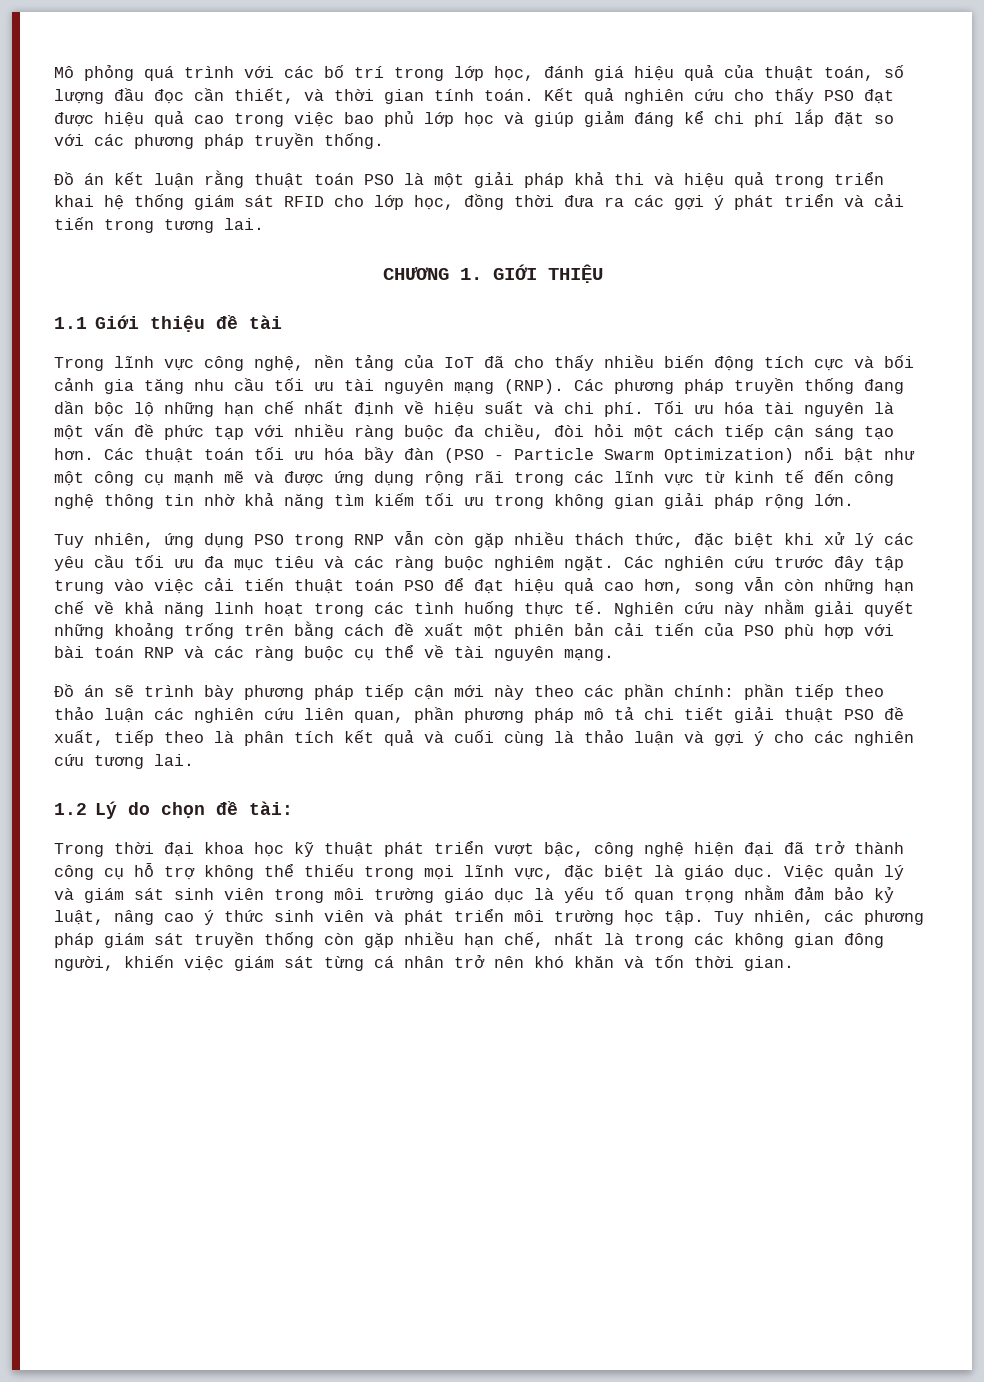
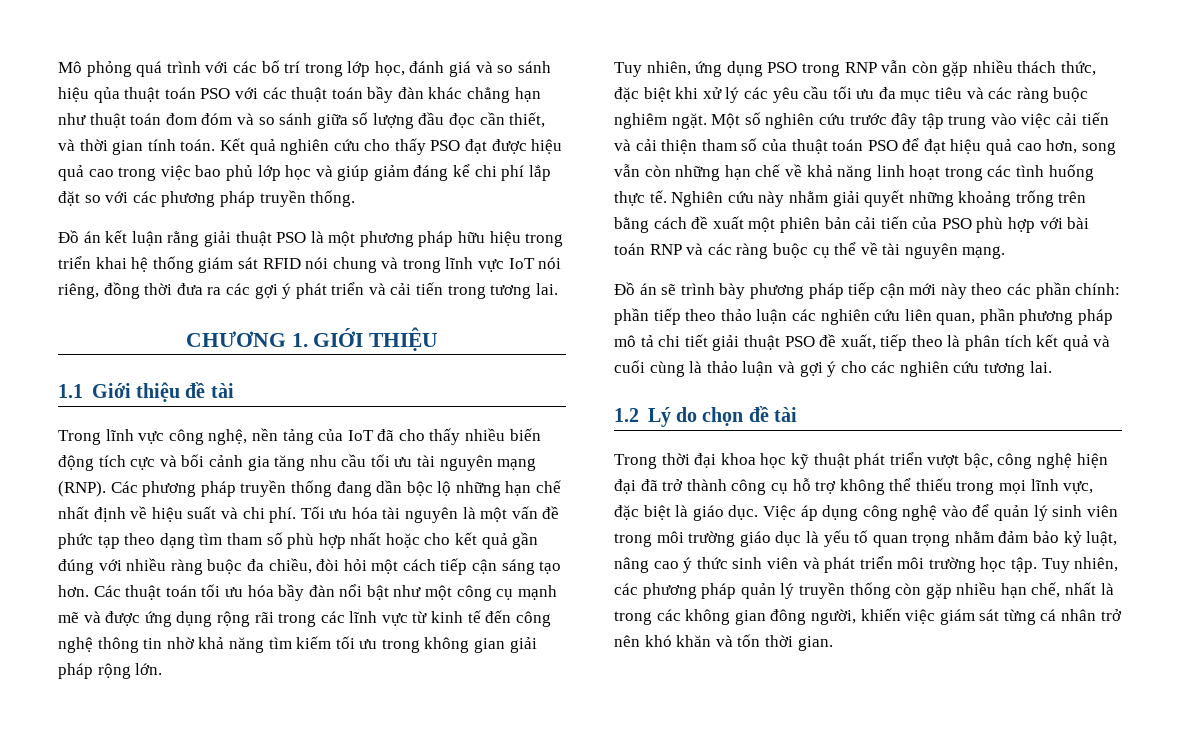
- Mô phỏng quá trình với các bố trí trong lớp học, đánh giá hiệu quả của thuật toán, số lượng đầu đọc cần thiết, và thời gian tính toán.
+ Mô phỏng quá trình với các bố trí trong lớp học, đánh giá và so sánh hiệu qủa thuật toán PSO với các thuật toán bầy đàn khác chẳng hạn như thuật toán đom đóm và so sánh giữa số lượng đầu đọc cần thiết, và thời gian tính toán.
- Đồ án kết luận rằng thuật toán PSO là một giải pháp khả thi và hiệu quả trong triển khai hệ thống giám sát RFID cho lớp học, đồng thời đưa ra các gợi ý phát triển và cải tiến trong tương lai.
+ Đồ án kết luận rằng giải thuật PSO là một phương pháp hữu hiệu trong triển khai hệ thống giám sát RFID nói chung và trong lĩnh vực IoT nói riêng, đồng thời đưa ra các gợi ý phát triển và cải tiến trong tương lai.
- Tối ưu hóa tài nguyên là một vấn đề phức tạp với nhiều ràng buộc đa chiều, đòi hỏi một cách tiếp cận sáng tạo hơn.
+ Tối ưu hóa tài nguyên là một vấn đề phức tạp theo dạng tìm tham số phù hợp nhất hoặc cho kết quả gần đúng với nhiều ràng buộc đa chiều, đòi hỏi một cách tiếp cận sáng tạo hơn.
- Các thuật toán tối ưu hóa bầy đàn (PSO - Particle Swarm Optimization) nổi bật như một công cụ mạnh mẽ và được ứng dụng rộng rãi trong các lĩnh vực từ kinh tế đến công nghệ thông tin nhờ khả năng tìm kiếm tối ưu trong không gian giải pháp rộng lớn.
+ Các thuật toán tối ưu hóa bầy đàn nổi bật như một công cụ mạnh mẽ và được ứng dụng rộng rãi trong các lĩnh vực từ kinh tế đến công nghệ thông tin nhờ khả năng tìm kiếm tối ưu trong không gian giải pháp rộng lớn.
- Các nghiên cứu trước đây tập trung vào việc cải tiến thuật toán PSO để đạt hiệu quả cao hơn, song vẫn còn những hạn chế về khả năng linh hoạt trong các tình huống thực tế.
+ Một số nghiên cứu trước đây tập trung vào việc cải tiến và cải thiện tham số của thuật toán PSO để đạt hiệu quả cao hơn, song vẫn còn những hạn chế về khả năng linh hoạt trong các tình huống thực tế.
- 1.2 Lý do chọn đề tài:
+ 1.2 Lý do chọn đề tài
- Việc quản lý và giám sát sinh viên trong môi trường giáo dục là yếu tố quan trọng nhằm đảm bảo kỷ luật, nâng cao ý thức sinh viên và phát triển môi trường học tập.
+ Việc áp dụng công nghệ vào để quản lý sinh viên trong môi trường giáo dục là yếu tố quan trọng nhằm đảm bảo kỷ luật, nâng cao ý thức sinh viên và phát triển môi trường học tập.
- Tuy nhiên, các phương pháp giám sát truyền thống còn gặp nhiều hạn chế, nhất là trong các không gian đông người, khiến việc giám sát từng cá nhân trở nên khó khăn và tốn thời gian.
+ Tuy nhiên, các phương pháp quản lý truyền thống còn gặp nhiều hạn chế, nhất là trong các không gian đông người, khiến việc giám sát từng cá nhân trở nên khó khăn và tốn thời gian.

